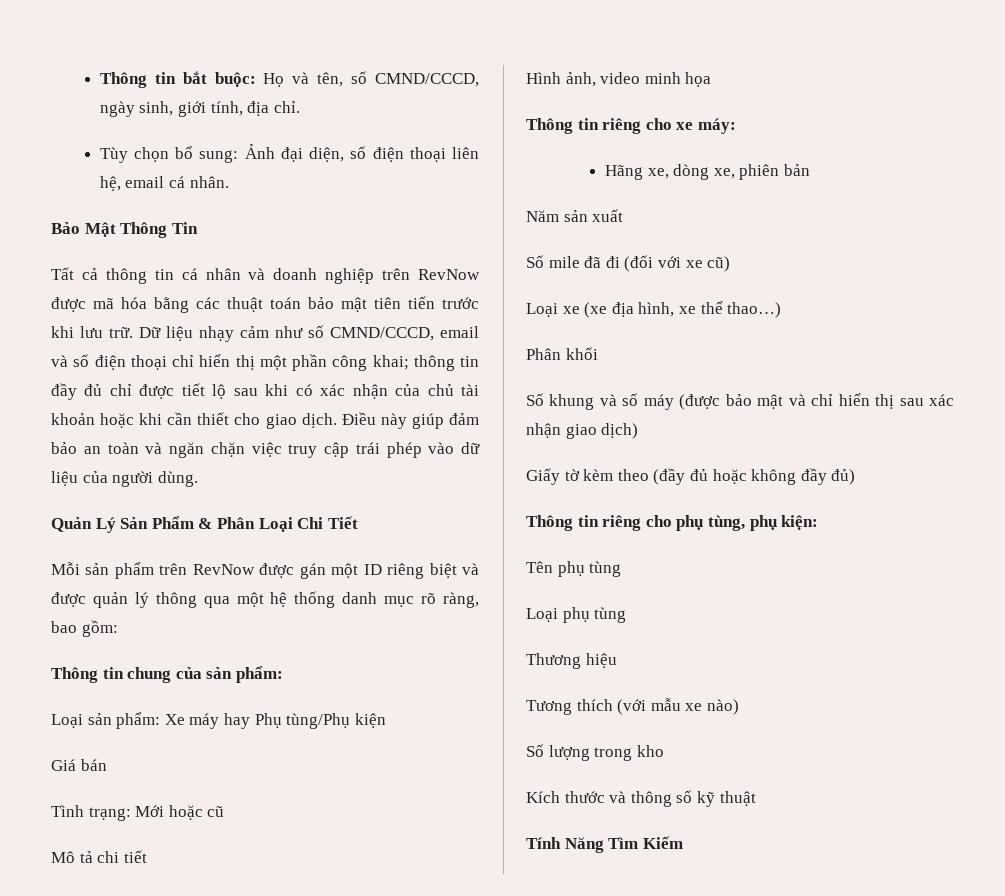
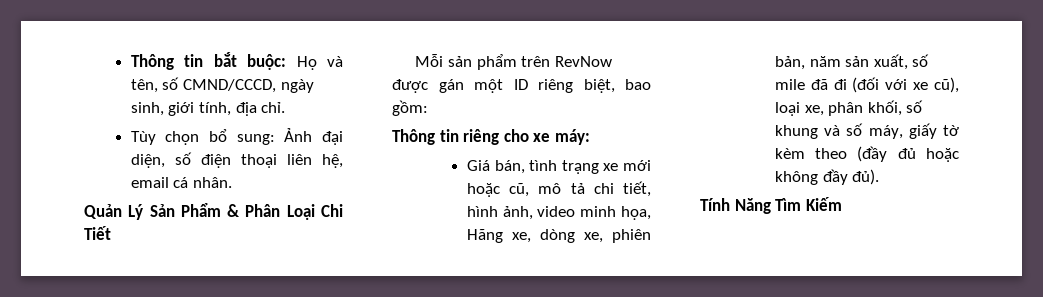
- Bảo Mật Thông Tin
- Tất cả thông tin cá nhân và doanh nghiệp trên RevNow được mã hóa bằng các thuật toán bảo mật tiên tiến trước khi lưu trữ. Dữ liệu nhạy cảm như số CMND/CCCD, email và số điện thoại chỉ hiển thị một phần công khai; thông tin đầy đủ chỉ được tiết lộ sau khi có xác nhận của chủ tài khoản hoặc khi cần thiết cho giao dịch. Điều này giúp đảm bảo an toàn và ngăn chặn việc truy cập trái phép vào dữ liệu của người dùng.
- Mỗi sản phẩm trên RevNow được gán một ID riêng biệt và được quản lý thông qua một hệ thống danh mục rõ ràng, bao gồm:
- Thông tin chung của sản phẩm:
- Loại sản phẩm: Xe máy hay Phụ tùng/Phụ kiện
- Giá bán
- Tình trạng: Mới hoặc cũ
- Mô tả chi tiết
- Hình ảnh, video minh họa
+ Mỗi sản phẩm trên RevNow được gán một ID riêng biệt, bao gồm:
- Hãng xe, dòng xe, phiên bản
- Năm sản xuất
- Số mile đã đi (đối với xe cũ)
- Loại xe (xe địa hình, xe thể thao…)
- Phân khối
- Số khung và số máy (được bảo mật và chỉ hiển thị sau xác nhận giao dịch)
- Giấy tờ kèm theo (đầy đủ hoặc không đầy đủ)
- Thông tin riêng cho phụ tùng, phụ kiện:
- Tên phụ tùng
- Loại phụ tùng
- Thương hiệu
- Tương thích (với mẫu xe nào)
- Số lượng trong kho
- Kích thước và thông số kỹ thuật
+ Giá bán, tình trạng xe mới hoặc cũ, mô tả chi tiết, hình ảnh, video minh họa, Hãng xe, dòng xe, phiên bản, năm sản xuất, số mile đã đi (đối với xe cũ), loại xe, phân khối, số khung và số máy, giấy tờ kèm theo (đầy đủ hoặc không đầy đủ).

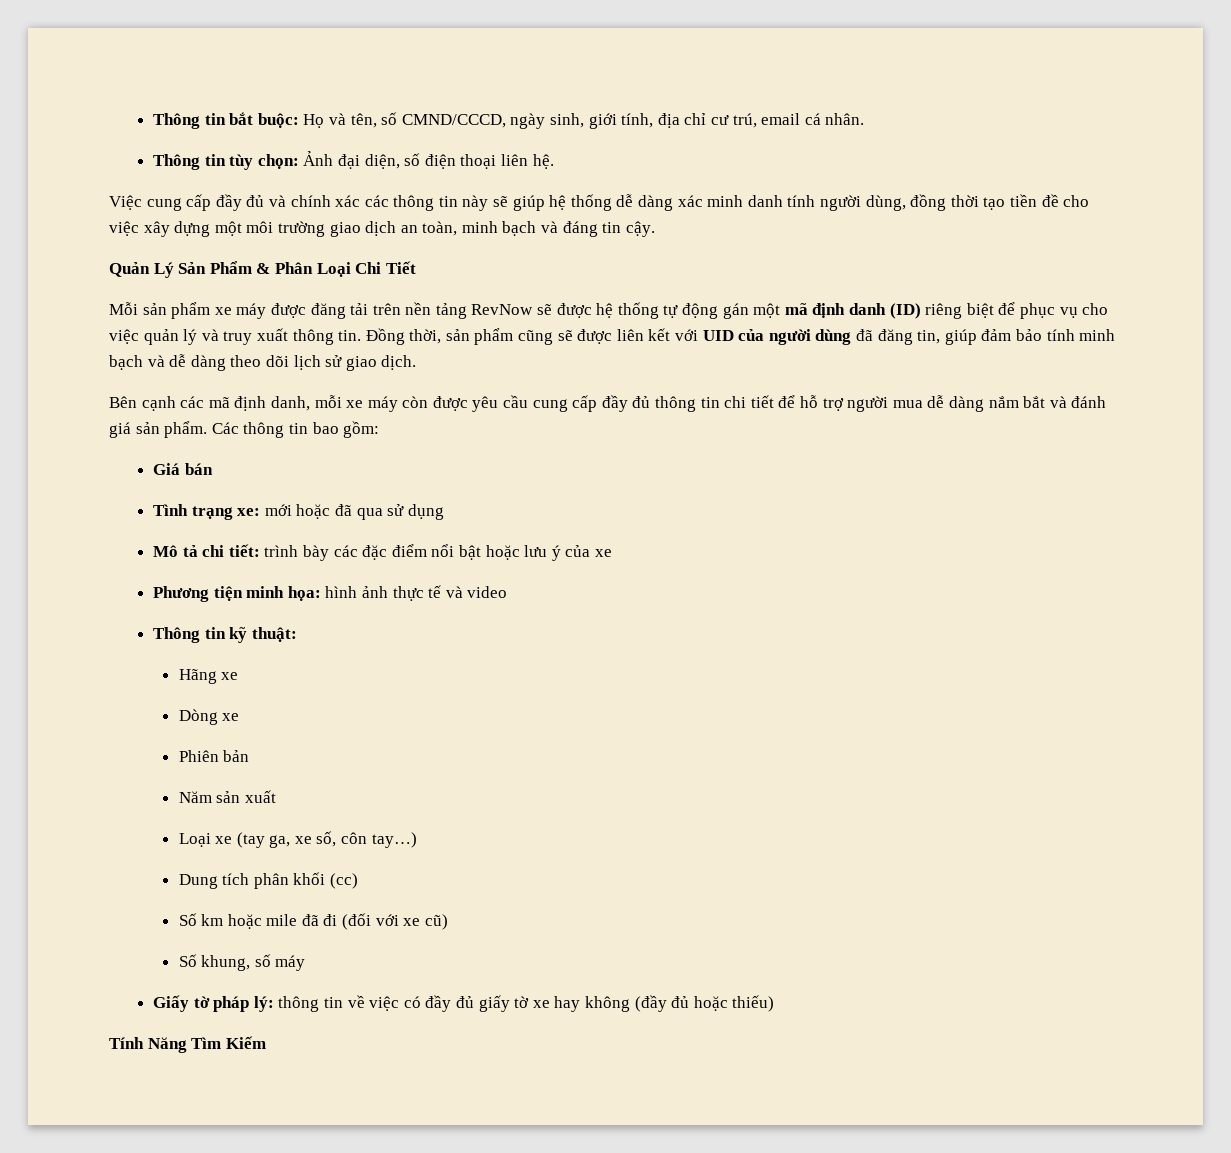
- Thông tin bắt buộc: Họ và tên, số CMND/CCCD, ngày sinh, giới tính, địa chỉ.
- Tùy chọn bổ sung: Ảnh đại diện, số điện thoại liên hệ, email cá nhân.
+ Thông tin bắt buộc: Họ và tên, số CMND/CCCD, ngày sinh, giới tính, địa chỉ cư trú, email cá nhân.
+ Thông tin tùy chọn: Ảnh đại diện, số điện thoại liên hệ.
+ Việc cung cấp đầy đủ và chính xác các thông tin này sẽ giúp hệ thống dễ dàng xác minh danh tính người dùng, đồng thời tạo tiền đề cho việc xây dựng một môi trường giao dịch an toàn, minh bạch và đáng tin cậy.
- Mỗi sản phẩm trên RevNow được gán một ID riêng biệt, bao gồm:
- Thông tin riêng cho xe máy:
- Giá bán, tình trạng xe mới hoặc cũ, mô tả chi tiết, hình ảnh, video minh họa, Hãng xe, dòng xe, phiên bản, năm sản xuất, số mile đã đi (đối với xe cũ), loại xe, phân khối, số khung và số máy, giấy tờ kèm theo (đầy đủ hoặc không đầy đủ).
+ Mỗi sản phẩm xe máy được đăng tải trên nền tảng RevNow sẽ được hệ thống tự động gán một mã định danh (ID) riêng biệt để phục vụ cho việc quản lý và truy xuất thông tin. Đồng thời, sản phẩm cũng sẽ được liên kết với UID của người dùng đã đăng tin, giúp đảm bảo tính minh bạch và dễ dàng theo dõi lịch sử giao dịch.
+ Bên cạnh các mã định danh, mỗi xe máy còn được yêu cầu cung cấp đầy đủ thông tin chi tiết để hỗ trợ người mua dễ dàng nắm bắt và đánh giá sản phẩm. Các thông tin bao gồm:
+ Giá bán
+ Tình trạng xe: mới hoặc đã qua sử dụng
+ Mô tả chi tiết: trình bày các đặc điểm nổi bật hoặc lưu ý của xe
+ Phương tiện minh họa: hình ảnh thực tế và video
+ Thông tin kỹ thuật:
+ Hãng xe
+ Dòng xe
+ Phiên bản
+ Năm sản xuất
+ Loại xe (tay ga, xe số, côn tay…)
+ Dung tích phân khối (cc)
+ Số km hoặc mile đã đi (đối với xe cũ)
+ Số khung, số máy
+ Giấy tờ pháp lý: thông tin về việc có đầy đủ giấy tờ xe hay không (đầy đủ hoặc thiếu)

